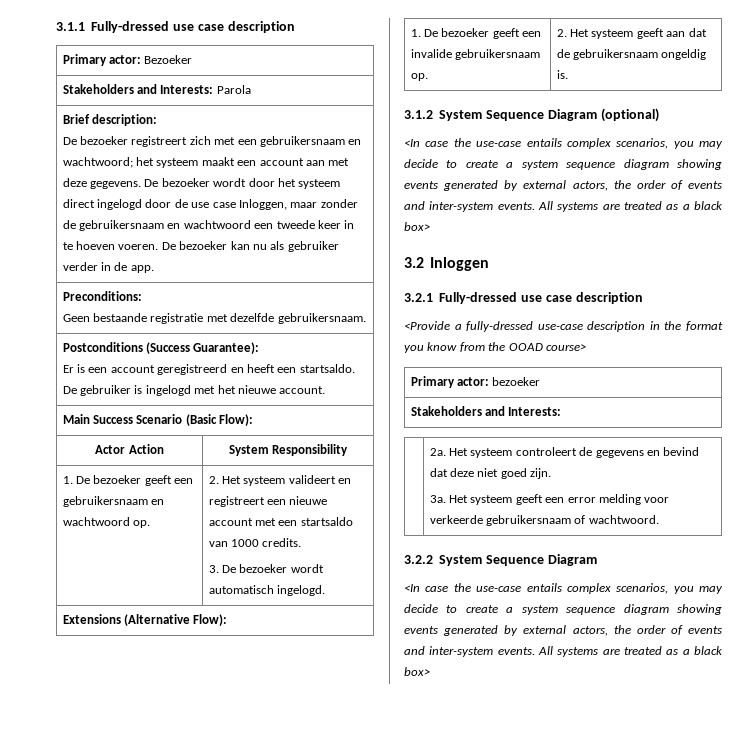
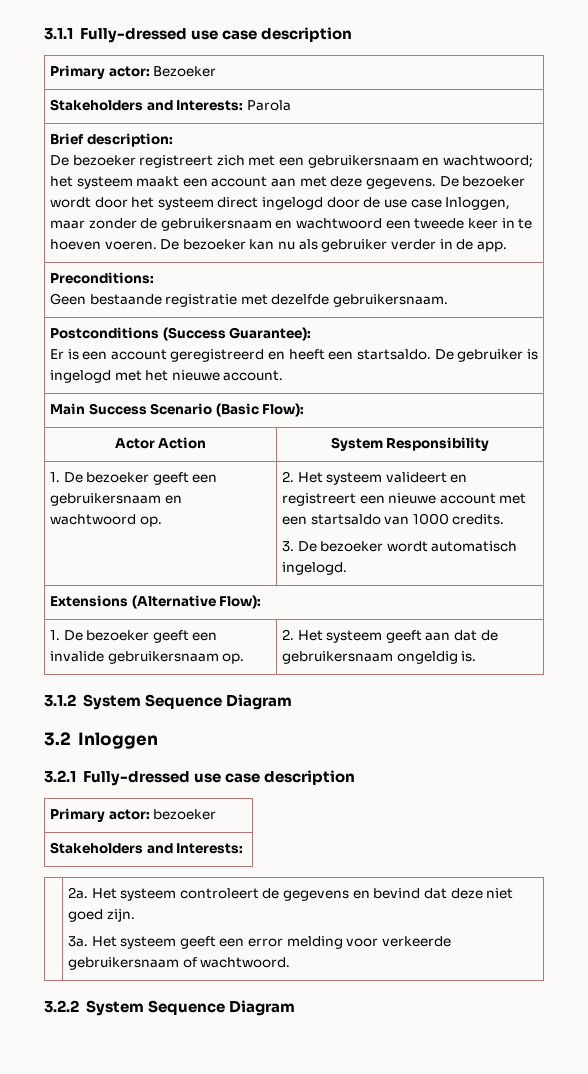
- 3.1.2 System Sequence Diagram (optional)
- <In case the use-case entails complex scenarios, you may decide to create a system sequence diagram showing events generated by external actors, the order of events and inter-system events. All systems are treated as a black box>
+ 3.1.2 System Sequence Diagram
- <Provide a fully-dressed use-case description in the format you know from the OOAD course>
  3.2.2 System Sequence Diagram
- <In case the use-case entails complex scenarios, you may decide to create a system sequence diagram showing events generated by external actors, the order of events and inter-system events. All systems are treated as a black box>

